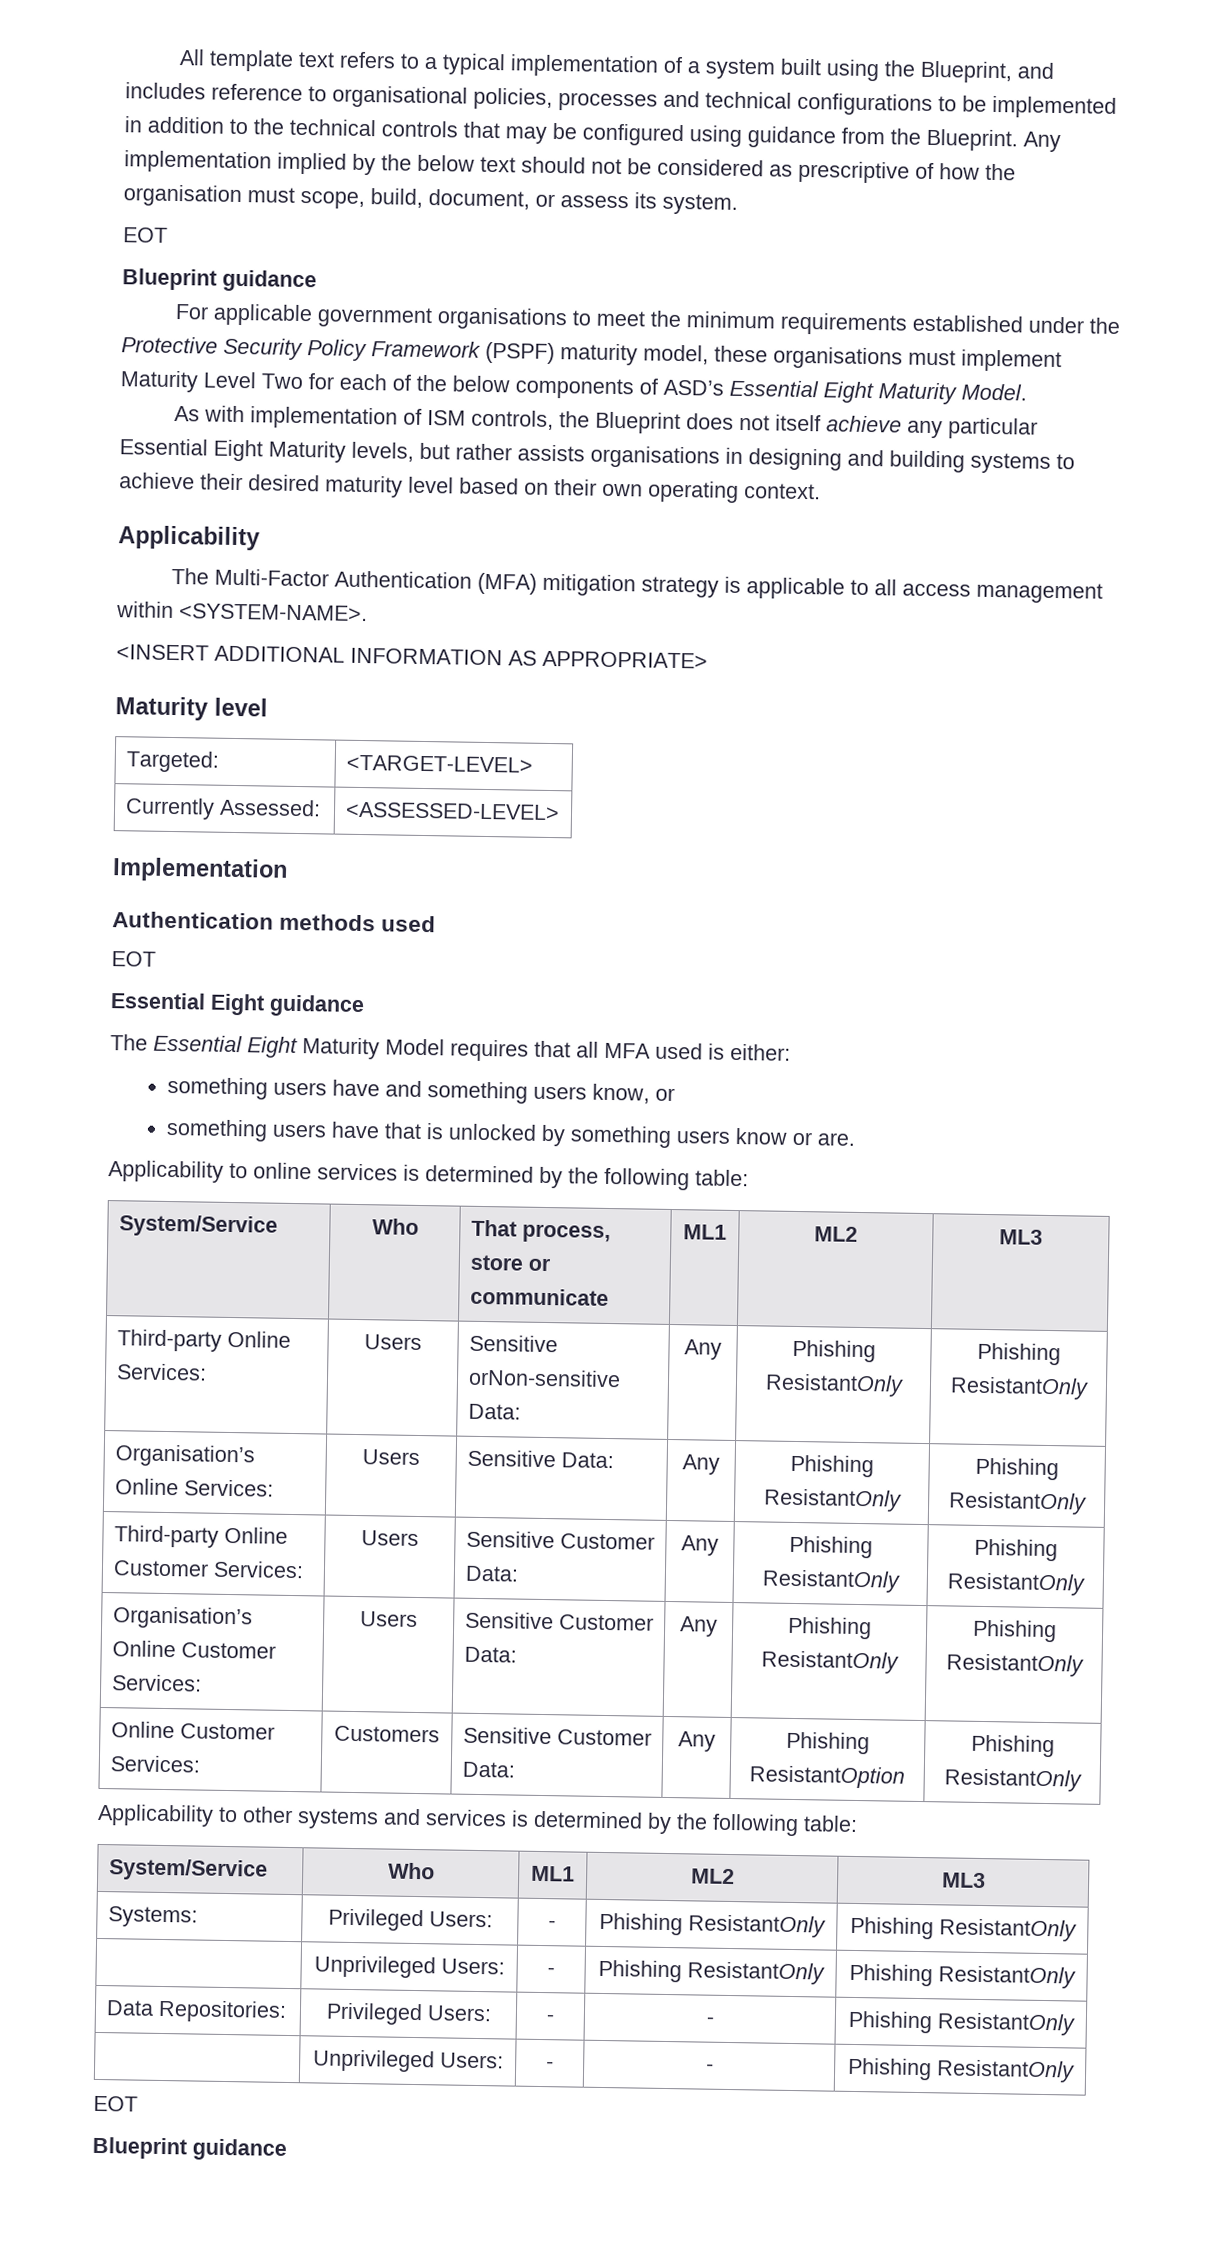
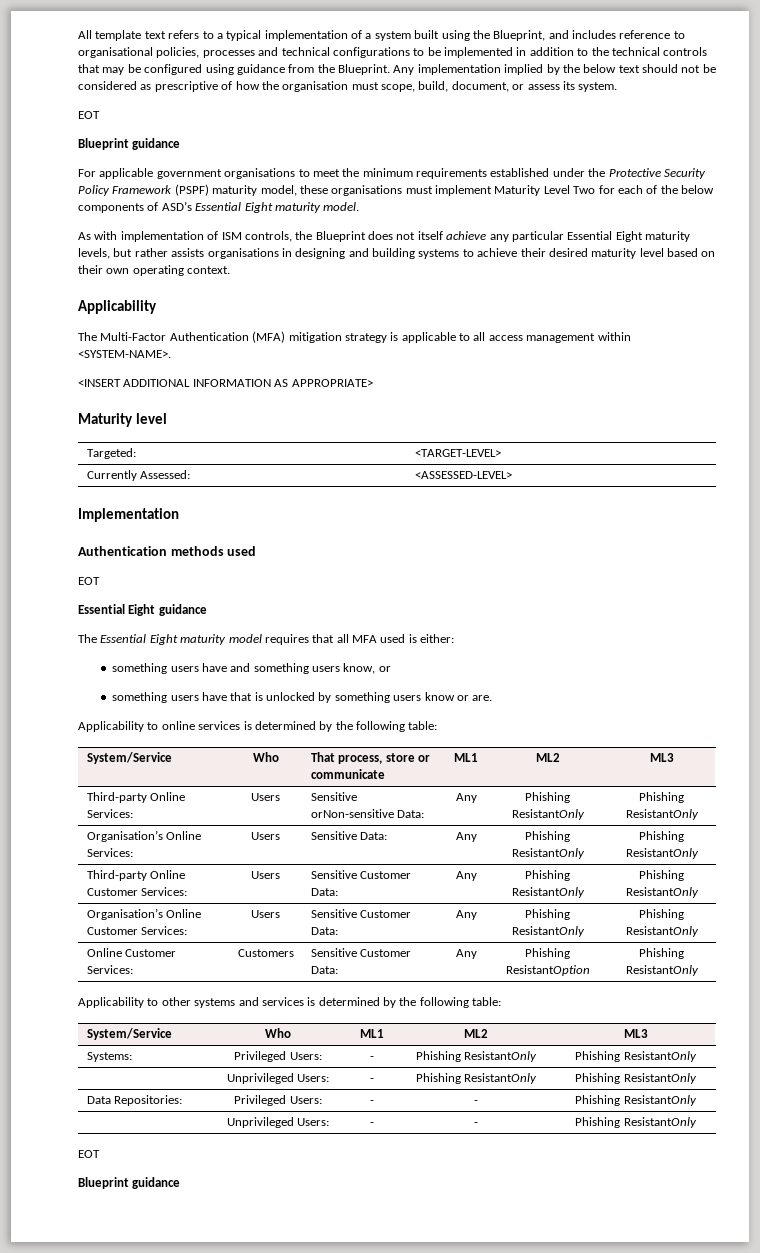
- For applicable government organisations to meet the minimum requirements established under the Protective Security Policy Framework (PSPF) maturity model, these organisations must implement Maturity Level Two for each of the below components of ASD’s Essential Eight Maturity Model.
+ For applicable government organisations to meet the minimum requirements established under the Protective Security Policy Framework (PSPF) maturity model, these organisations must implement Maturity Level Two for each of the below components of ASD’s Essential Eight maturity model.
- As with implementation of ISM controls, the Blueprint does not itself achieve any particular Essential Eight Maturity levels, but rather assists organisations in designing and building systems to achieve their desired maturity level based on their own operating context.
+ As with implementation of ISM controls, the Blueprint does not itself achieve any particular Essential Eight maturity levels, but rather assists organisations in designing and building systems to achieve their desired maturity level based on their own operating context.
- The Essential Eight Maturity Model requires that all MFA used is either:
+ The Essential Eight maturity model requires that all MFA used is either:

